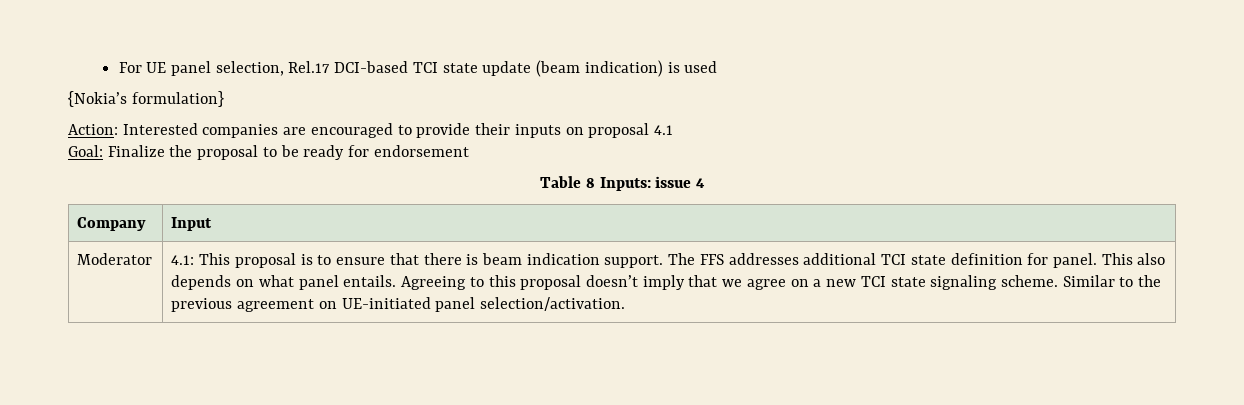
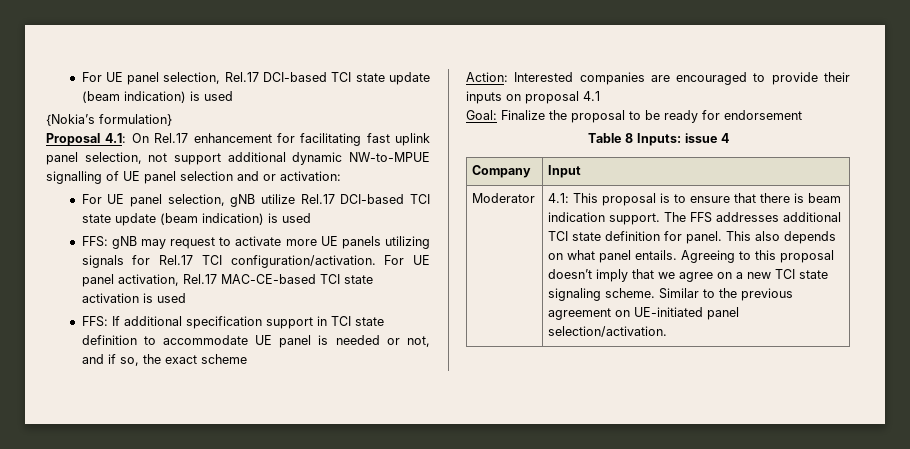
+ Proposal 4.1: On Rel.17 enhancement for facilitating fast uplink panel selection, not support additional dynamic NW-to-MPUE signalling of UE panel selection and or activation:
+ For UE panel selection, gNB utilize Rel.17 DCI-based TCI state update (beam indication) is used
+ FFS: gNB may request to activate more UE panels utilizing signals for Rel.17 TCI configuration/activation. For UE panel activation, Rel.17 MAC-CE-based TCI state activation is used
+ FFS: If additional specification support in TCI state definition to accommodate UE panel is needed or not, and if so, the exact scheme

